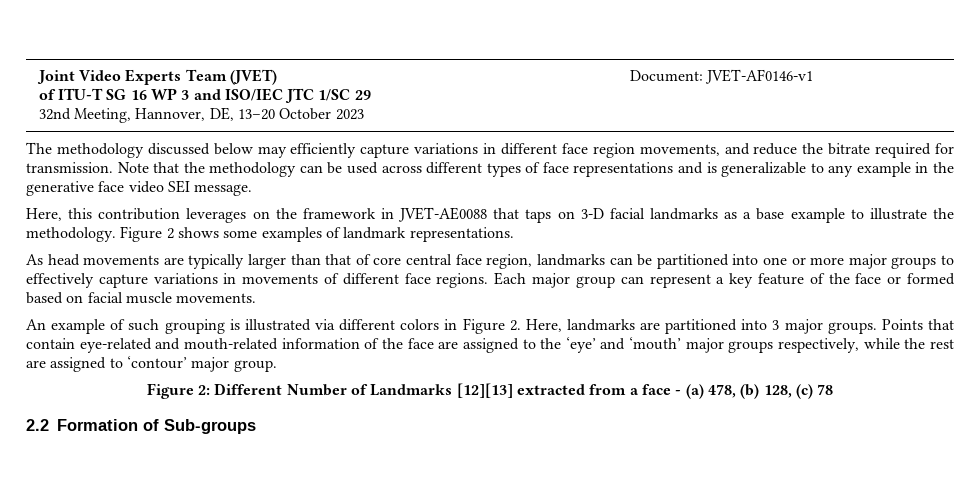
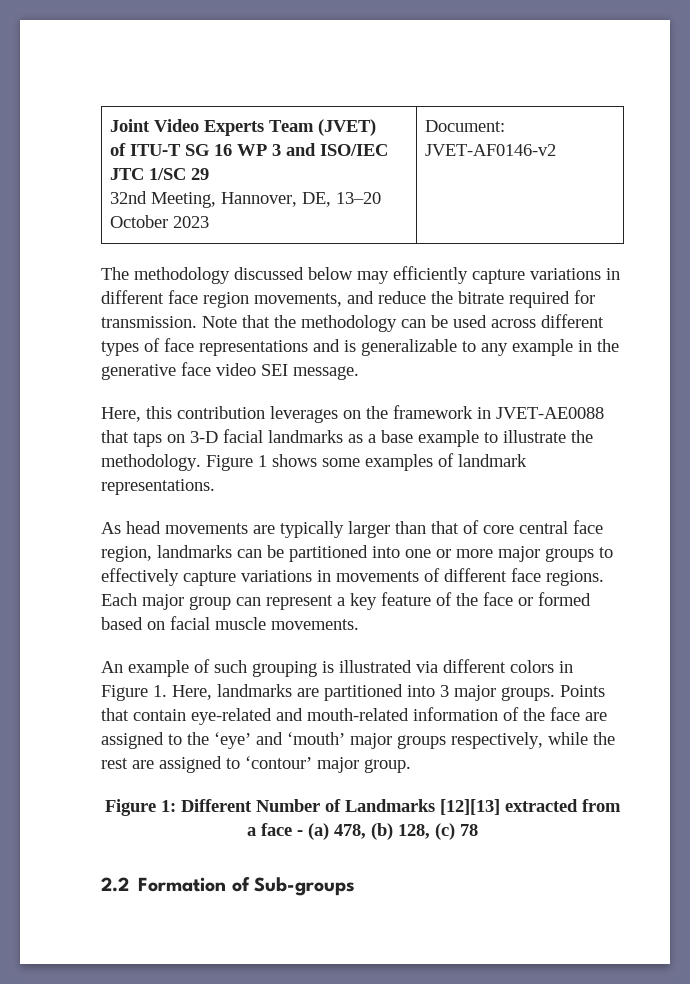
  Joint Video Experts Team (JVET)
  of ITU-T SG 16 WP 3 and ISO/IEC JTC 1/SC 29
- 32nd Meeting, Hannover, DE, 13–20 October 2023 | Document: JVET-AF0146-v1
+ 32nd Meeting, Hannover, DE, 13–20 October 2023 | Document: JVET-AF0146-v2
- Figure 2 shows some examples of landmark representations.
+ Figure 1 shows some examples of landmark representations.
- An example of such grouping is illustrated via different colors in Figure 2. Here, landmarks are partitioned into 3 major groups.
+ An example of such grouping is illustrated via different colors in Figure 1. Here, landmarks are partitioned into 3 major groups.
- Figure 2: Different Number of Landmarks [12][13] extracted from a face - (a) 478, (b) 128, (c) 78
+ Figure 1: Different Number of Landmarks [12][13] extracted from a face - (a) 478, (b) 128, (c) 78

